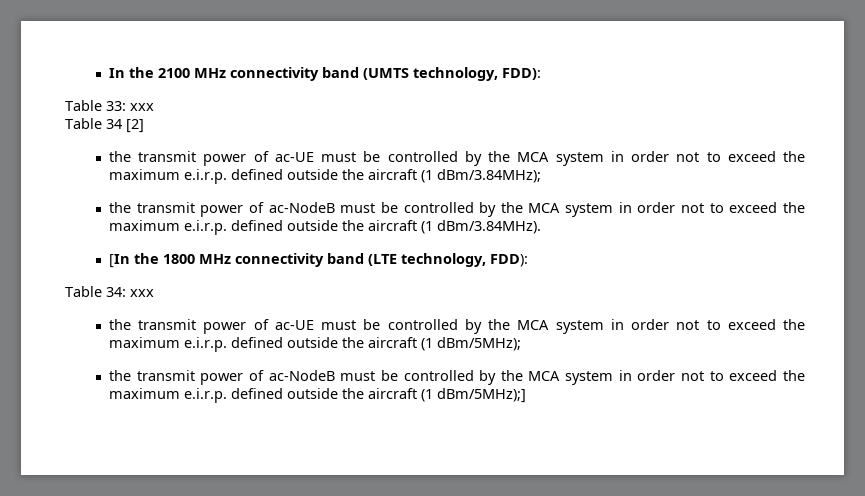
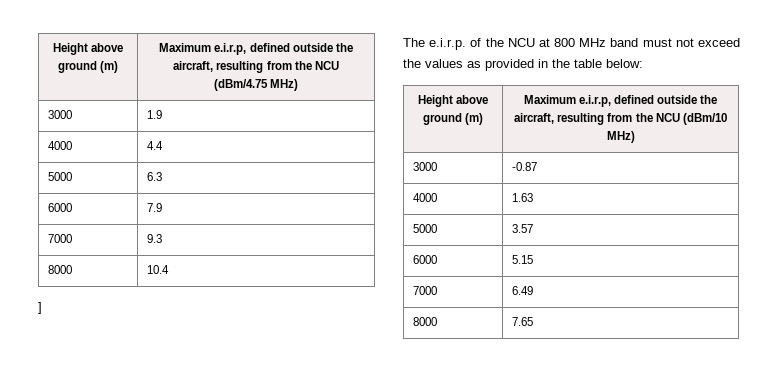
- In the 2100 MHz connectivity band (UMTS technology, FDD):
- Table 33: xxx
- Table 34 [2]
- the transmit power of ac-UE must be controlled by the MCA system in order not to exceed the maximum e.i.r.p. defined outside the aircraft (1 dBm/3.84MHz);
- the transmit power of ac-NodeB must be controlled by the MCA system in order not to exceed the maximum e.i.r.p. defined outside the aircraft (1 dBm/3.84MHz).
- [In the 1800 MHz connectivity band (LTE technology, FDD):
- Table 34: xxx
- the transmit power of ac-UE must be controlled by the MCA system in order not to exceed the maximum e.i.r.p. defined outside the aircraft (1 dBm/5MHz);
- the transmit power of ac-NodeB must be controlled by the MCA system in order not to exceed the maximum e.i.r.p. defined outside the aircraft (1 dBm/5MHz);]
+ Height above ground (m) | Maximum e.i.r.p, defined outside the aircraft, resulting from the NCU (dBm/4.75 MHz)
+ 3000 | 1.9
+ 4000 | 4.4
+ 5000 | 6.3
+ 6000 | 7.9
+ 7000 | 9.3
+ 8000 | 10.4
+ ]
+ The e.i.r.p. of the NCU at 800 MHz band must not exceed the values as provided in the table below:
+ Height above ground (m) | Maximum e.i.r.p, defined outside the aircraft, resulting from the NCU (dBm/10 MHz)
+ 3000 | -0.87
+ 4000 | 1.63
+ 5000 | 3.57
+ 6000 | 5.15
+ 7000 | 6.49
+ 8000 | 7.65

